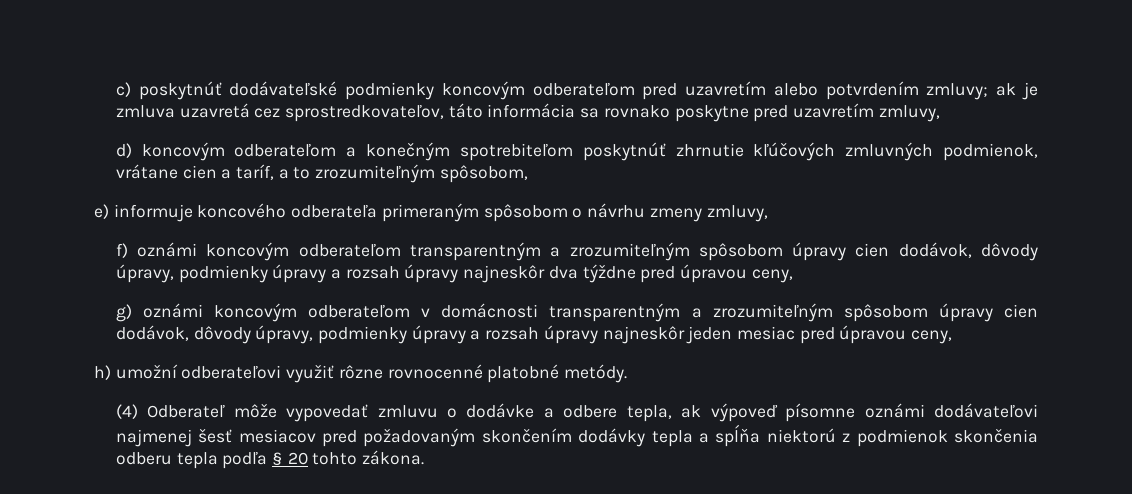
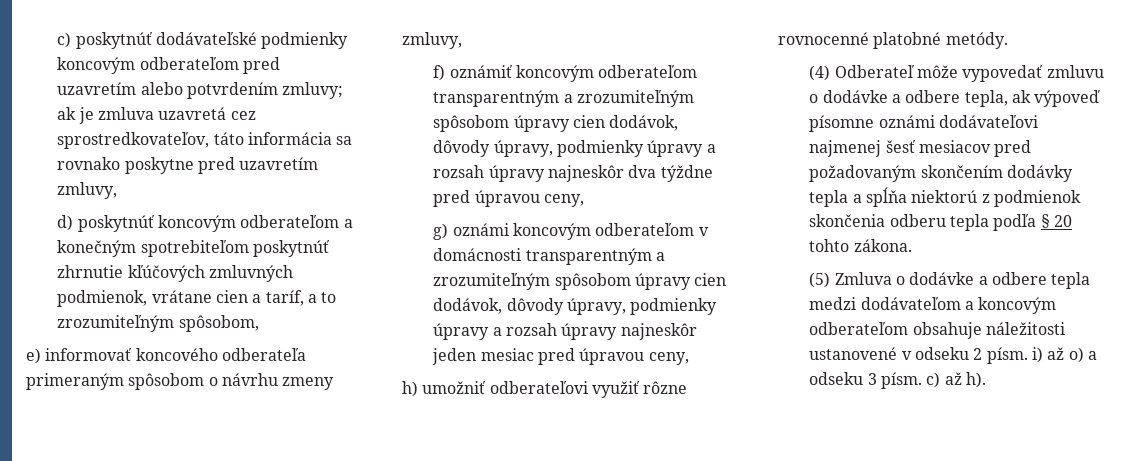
- d) koncovým odberateľom a konečným spotrebiteľom poskytnúť zhrnutie kľúčových zmluvných podmienok, vrátane cien a taríf, a to zrozumiteľným spôsobom,
+ d) poskytnúť koncovým odberateľom a konečným spotrebiteľom poskytnúť zhrnutie kľúčových zmluvných podmienok, vrátane cien a taríf, a to zrozumiteľným spôsobom,
- e) informuje koncového odberateľa primeraným spôsobom o návrhu zmeny zmluvy,
+ e) informovať koncového odberateľa primeraným spôsobom o návrhu zmeny zmluvy,
- f) oznámi koncovým odberateľom transparentným a zrozumiteľným spôsobom úpravy cien dodávok, dôvody úpravy, podmienky úpravy a rozsah úpravy najneskôr dva týždne pred úpravou ceny,
+ f) oznámiť koncovým odberateľom transparentným a zrozumiteľným spôsobom úpravy cien dodávok, dôvody úpravy, podmienky úpravy a rozsah úpravy najneskôr dva týždne pred úpravou ceny,
- h) umožní odberateľovi využiť rôzne rovnocenné platobné metódy.
+ h) umožniť odberateľovi využiť rôzne rovnocenné platobné metódy.
+ (5) Zmluva o dodávke a odbere tepla medzi dodávateľom a koncovým odberateľom obsahuje náležitosti ustanovené v odseku 2 písm. i) až o) a odseku 3 písm. c) až h).

